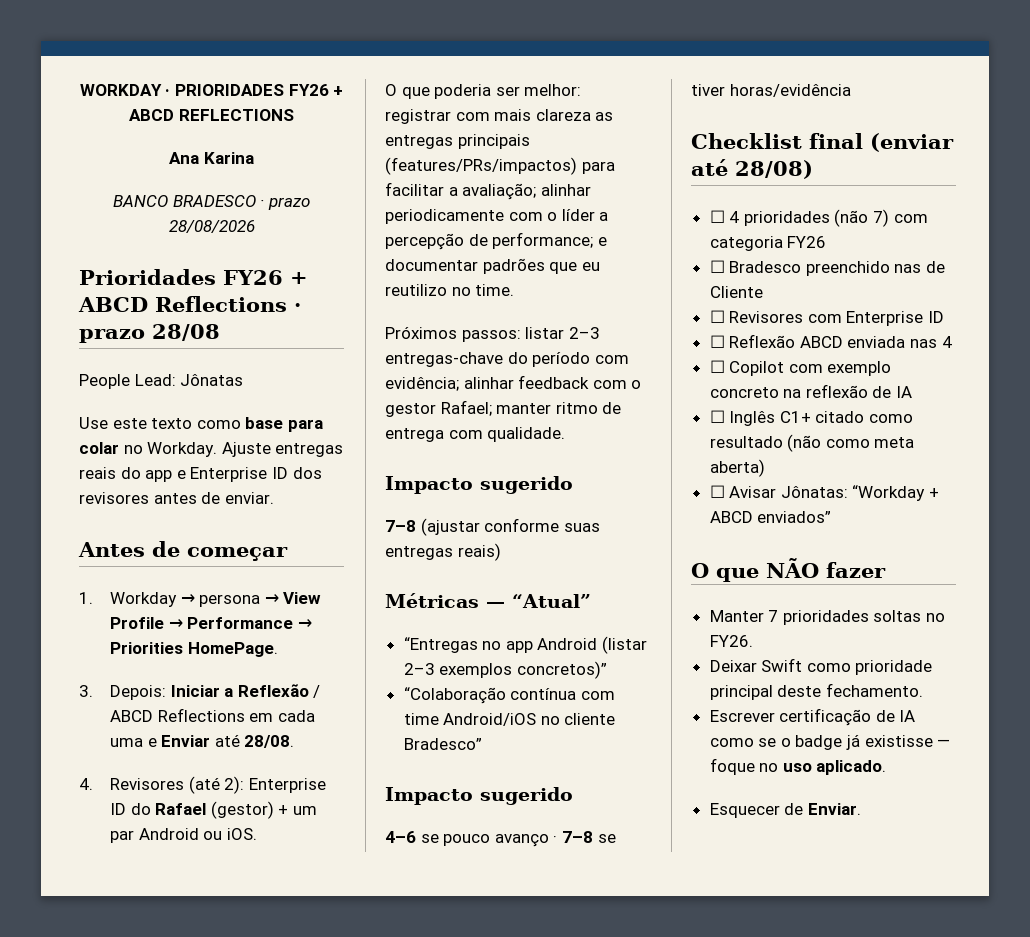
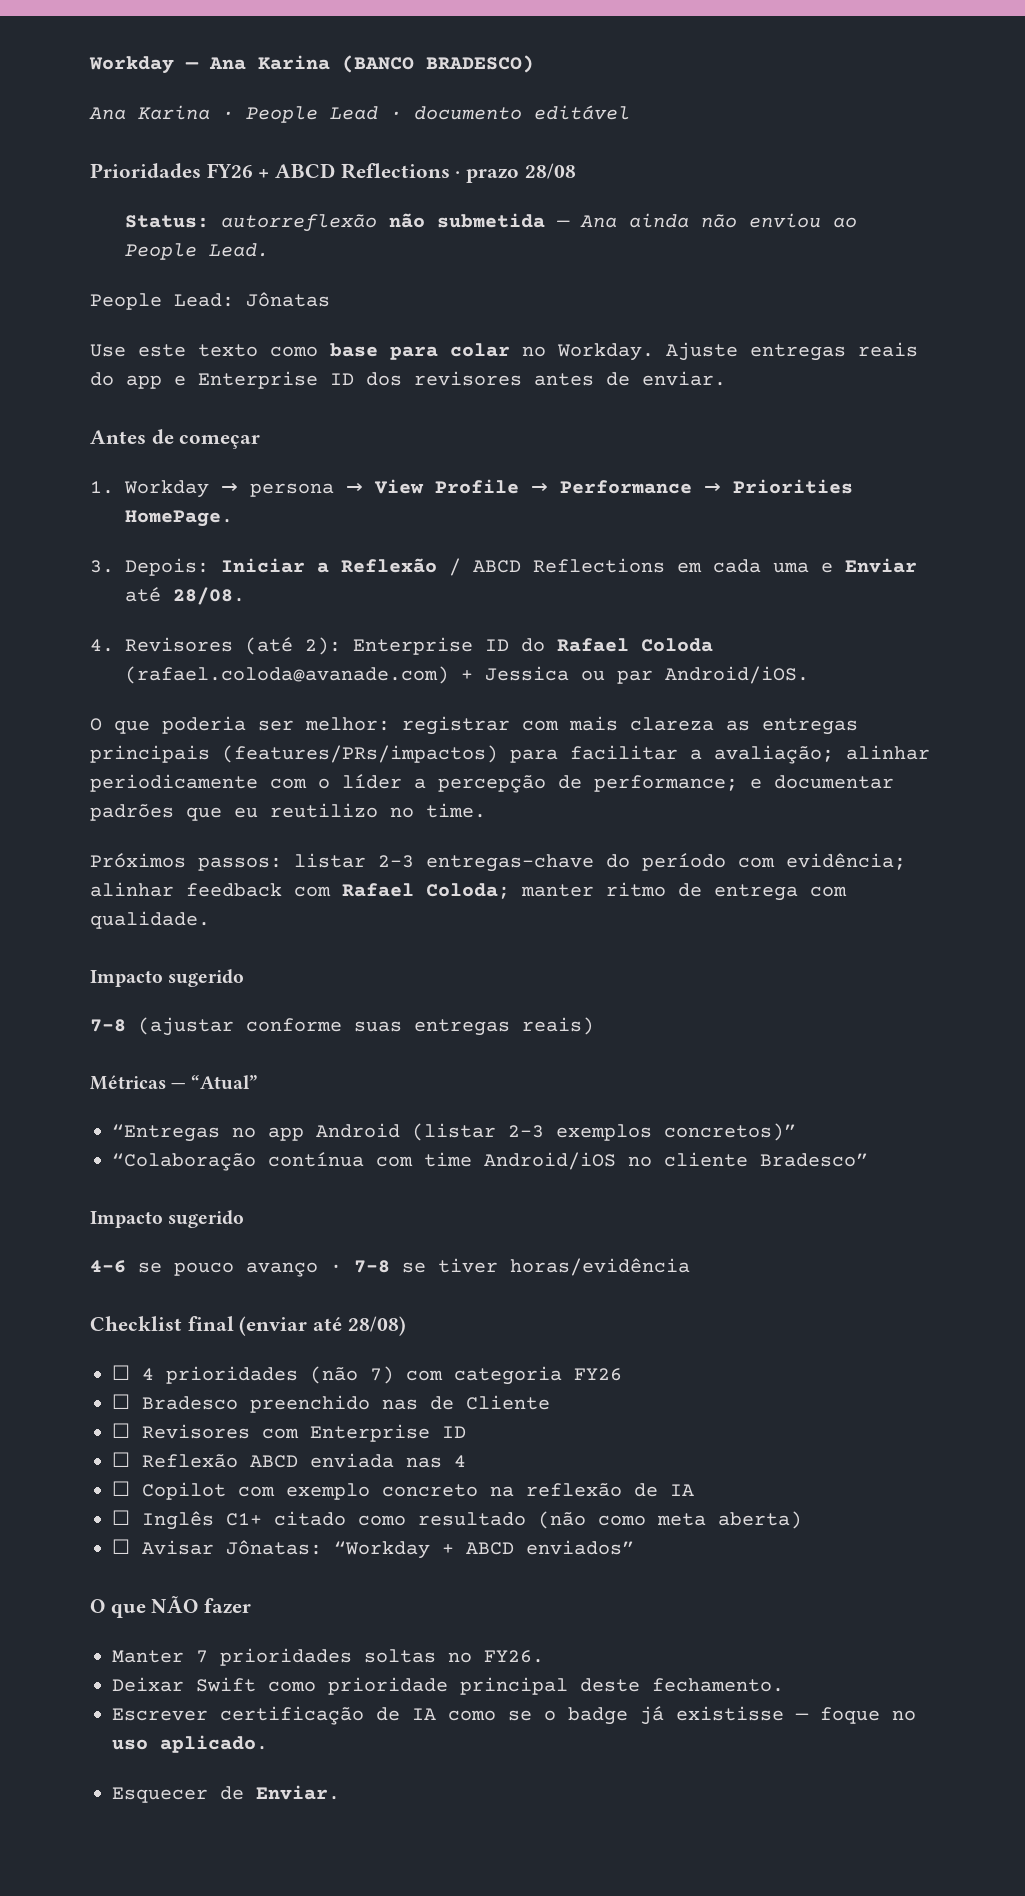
- WORKDAY · PRIORIDADES FY26 + ABCD REFLECTIONS
- Ana Karina
- BANCO BRADESCO · prazo 28/08/2026
+ Workday — Ana Karina (BANCO BRADESCO)
+ Ana Karina · People Lead · documento editável
+ Status: autorreflexão não submetida — Ana ainda não enviou ao People Lead.
- 4. Revisores (até 2): Enterprise ID do Rafael (gestor) + um par Android ou iOS.
+ 4. Revisores (até 2): Enterprise ID do Rafael Coloda (rafael.coloda@avanade.com) + Jessica ou par Android/iOS.
- Próximos passos: listar 2–3 entregas-chave do período com evidência; alinhar feedback com o gestor Rafael; manter ritmo de entrega com qualidade.
+ Próximos passos: listar 2–3 entregas-chave do período com evidência; alinhar feedback com Rafael Coloda; manter ritmo de entrega com qualidade.

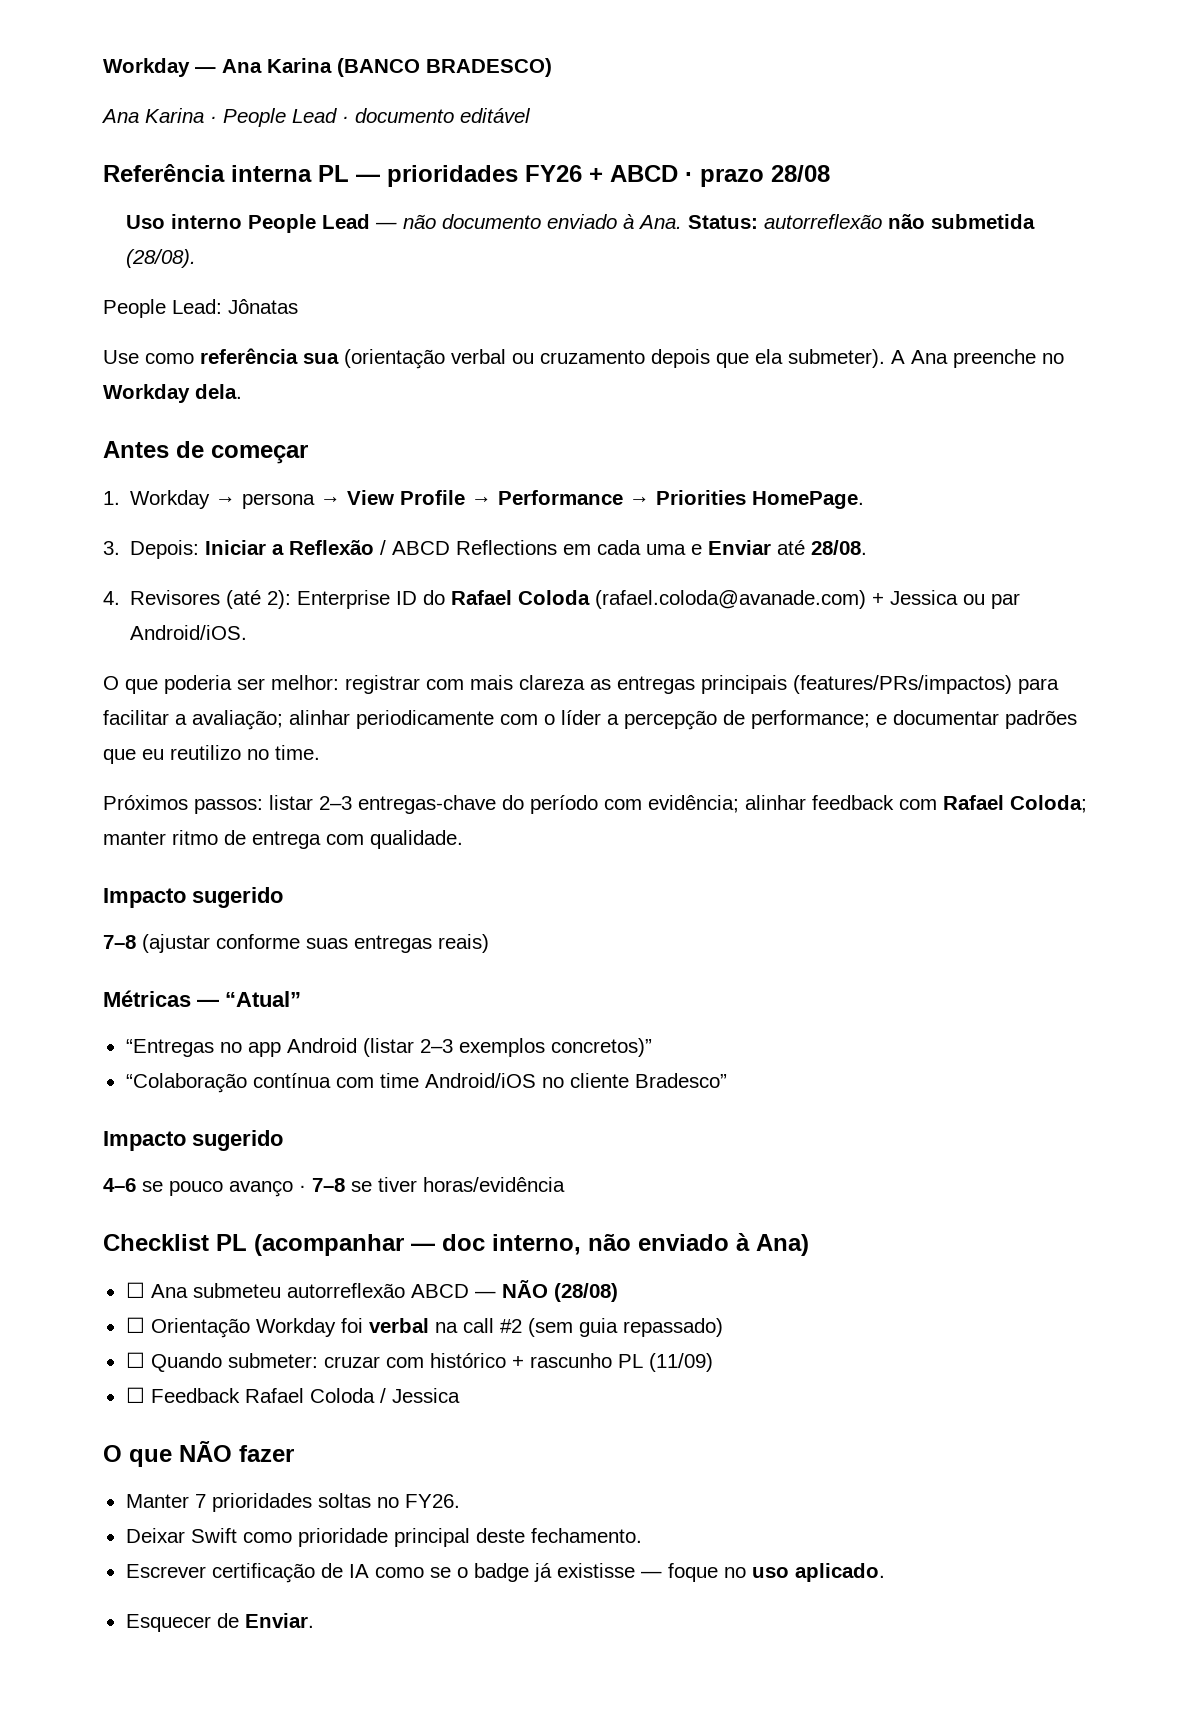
- Prioridades FY26 + ABCD Reflections · prazo 28/08
+ Referência interna PL — prioridades FY26 + ABCD · prazo 28/08
- Status: autorreflexão não submetida — Ana ainda não enviou ao People Lead.
+ Uso interno People Lead — não documento enviado à Ana. Status: autorreflexão não submetida (28/08).
  People Lead: Jônatas
- Use este texto como base para colar no Workday. Ajuste entregas reais do app e Enterprise ID dos revisores antes de enviar.
+ Use como referência sua (orientação verbal ou cruzamento depois que ela submeter). A Ana preenche no Workday dela.
- Checklist final (enviar até 28/08)
- ☐ 4 prioridades (não 7) com categoria FY26
- ☐ Bradesco preenchido nas de Cliente
- ☐ Revisores com Enterprise ID
- ☐ Reflexão ABCD enviada nas 4
- ☐ Copilot com exemplo concreto na reflexão de IA
- ☐ Inglês C1+ citado como resultado (não como meta aberta)
- ☐ Avisar Jônatas: “Workday + ABCD enviados”
+ Checklist PL (acompanhar — doc interno, não enviado à Ana)
+ ☐ Ana submeteu autorreflexão ABCD — NÃO (28/08)
+ ☐ Orientação Workday foi verbal na call #2 (sem guia repassado)
+ ☐ Quando submeter: cruzar com histórico + rascunho PL (11/09)
+ ☐ Feedback Rafael Coloda / Jessica

